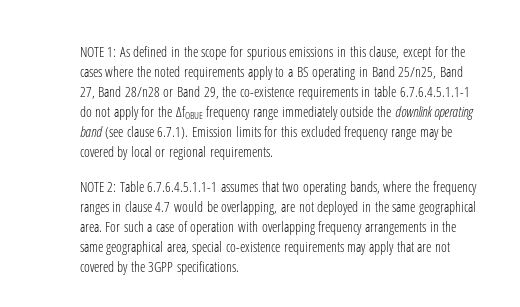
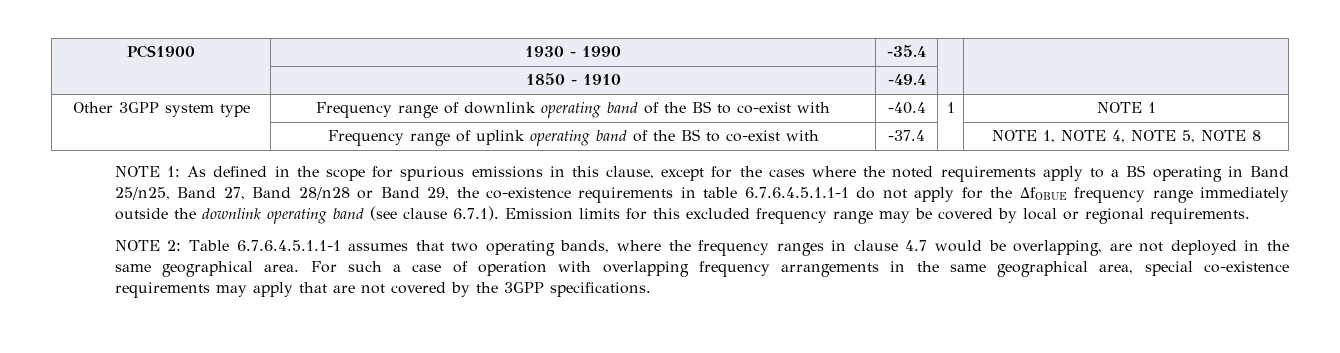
+ PCS1900 | 1930 - 1990 | -35.4 | |
+ | 1850 - 1910 | -49.4 | |
+ Other 3GPP system type | Frequency range of downlink operating band of the BS to co-exist with | -40.4 | 1 | NOTE 1
+ | Frequency range of uplink operating band of the BS to co-exist with | -37.4 | | NOTE 1, NOTE 4, NOTE 5, NOTE 8

